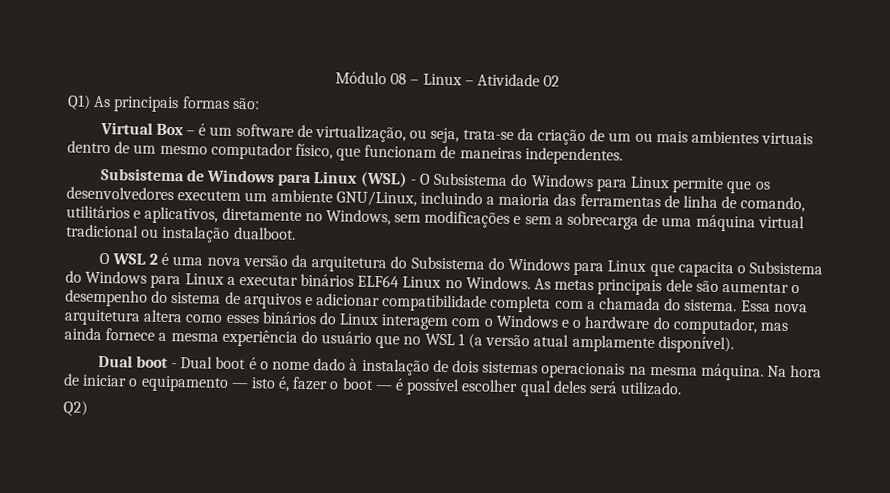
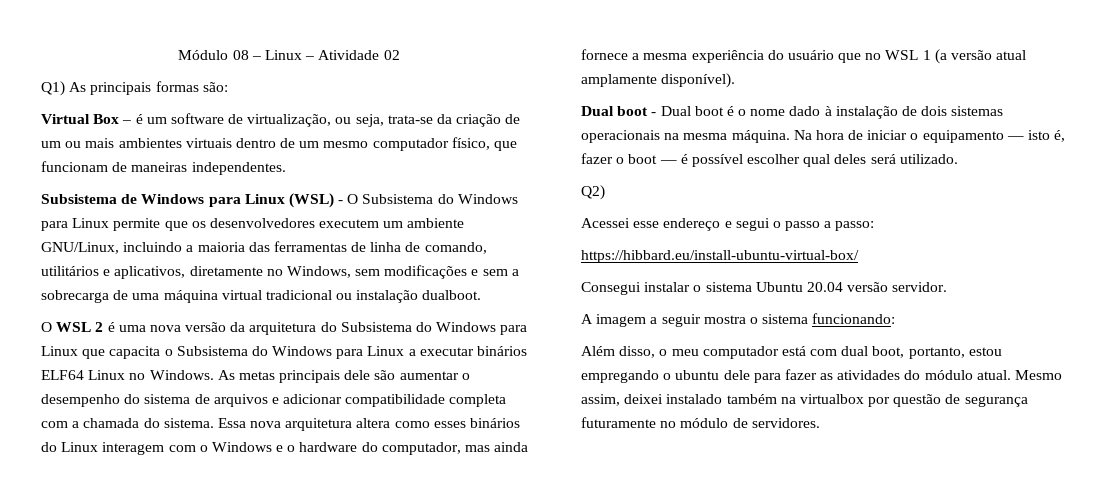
+ Acessei esse endereço e segui o passo a passo:
+ https://hibbard.eu/install-ubuntu-virtual-box/
+ Consegui instalar o sistema Ubuntu 20.04 versão servidor.
+ A imagem a seguir mostra o sistema funcionando:
+ Além disso, o meu computador está com dual boot, portanto, estou empregando o ubuntu dele para fazer as atividades do módulo atual. Mesmo assim, deixei instalado também na virtualbox por questão de segurança futuramente no módulo de servidores.

